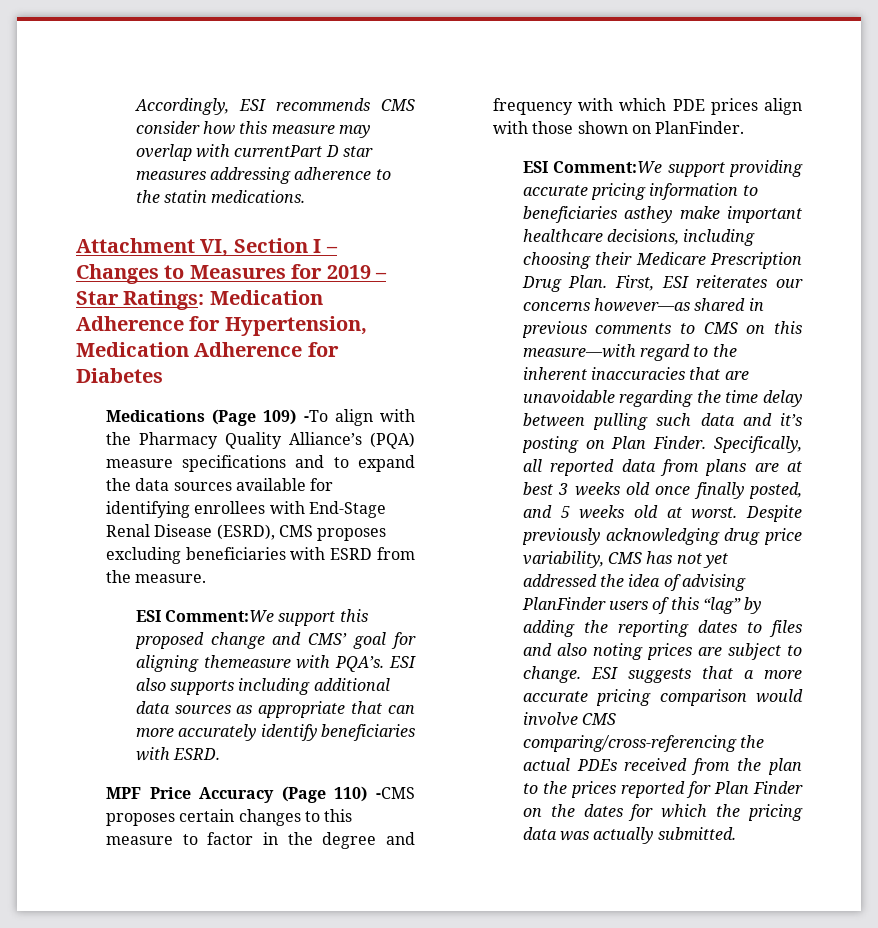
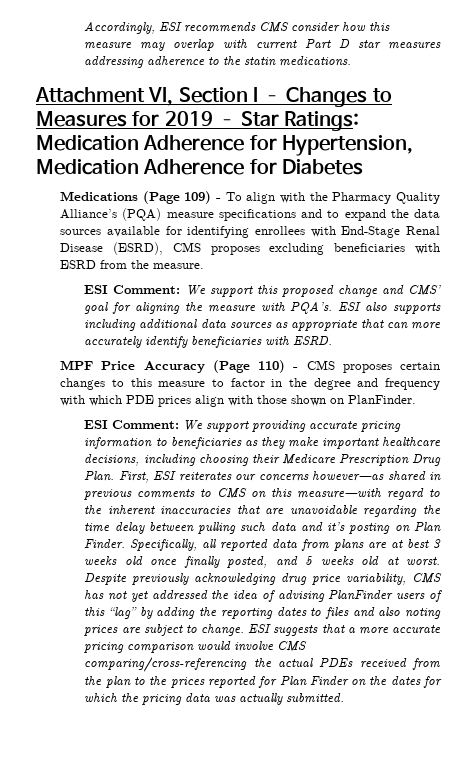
- Accordingly, ESI recommends CMS consider how this measure may overlap with currentPart D star measures addressing adherence to the statin medications.
+ Accordingly, ESI recommends CMS consider how this measure may overlap with current Part D star measures addressing adherence to the statin medications.
- Medications (Page 109) -To align with the Pharmacy Quality Alliance’s (PQA) measure specifications and to expand the data sources available for identifying enrollees with End-Stage Renal Disease (ESRD), CMS proposes excluding beneficiaries with ESRD from the measure.
+ Medications (Page 109) - To align with the Pharmacy Quality Alliance’s (PQA) measure specifications and to expand the data sources available for identifying enrollees with End-Stage Renal Disease (ESRD), CMS proposes excluding beneficiaries with ESRD from the measure.
- ESI Comment:We support this proposed change and CMS’ goal for aligning themeasure with PQA’s.
+ ESI Comment: We support this proposed change and CMS’ goal for aligning the measure with PQA’s.
- MPF Price Accuracy (Page 110) -CMS proposes certain changes to this measure to factor in the degree and frequency with which PDE prices align with those shown on PlanFinder.
+ MPF Price Accuracy (Page 110) - CMS proposes certain changes to this measure to factor in the degree and frequency with which PDE prices align with those shown on PlanFinder.
- ESI Comment:We support providing accurate pricing information to beneficiaries asthey make important healthcare decisions, including choosing their Medicare Prescription Drug Plan.
+ ESI Comment: We support providing accurate pricing information to beneficiaries as they make important healthcare decisions, including choosing their Medicare Prescription Drug Plan.

